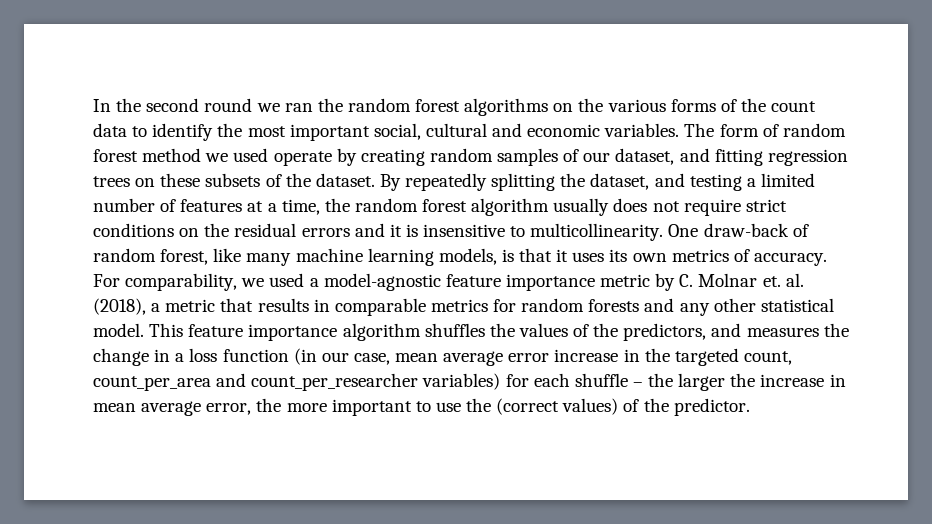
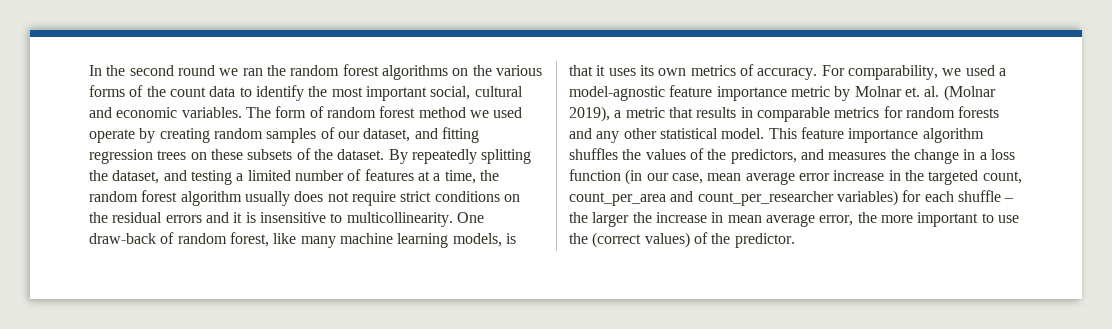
- For comparability, we used a model-agnostic feature importance metric by C. Molnar et. al. (2018), a metric that results in comparable metrics for random forests and any other statistical model.
+ For comparability, we used a model-agnostic feature importance metric by Molnar et. al. (Molnar 2019), a metric that results in comparable metrics for random forests and any other statistical model.

